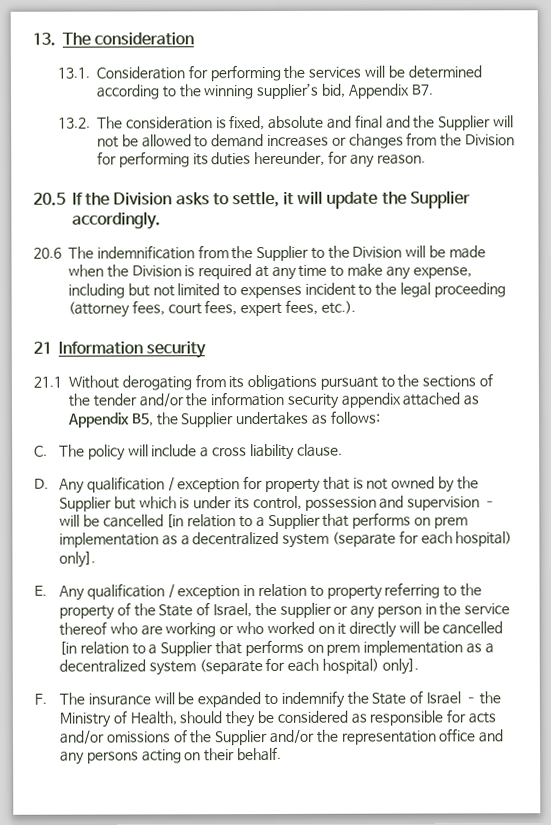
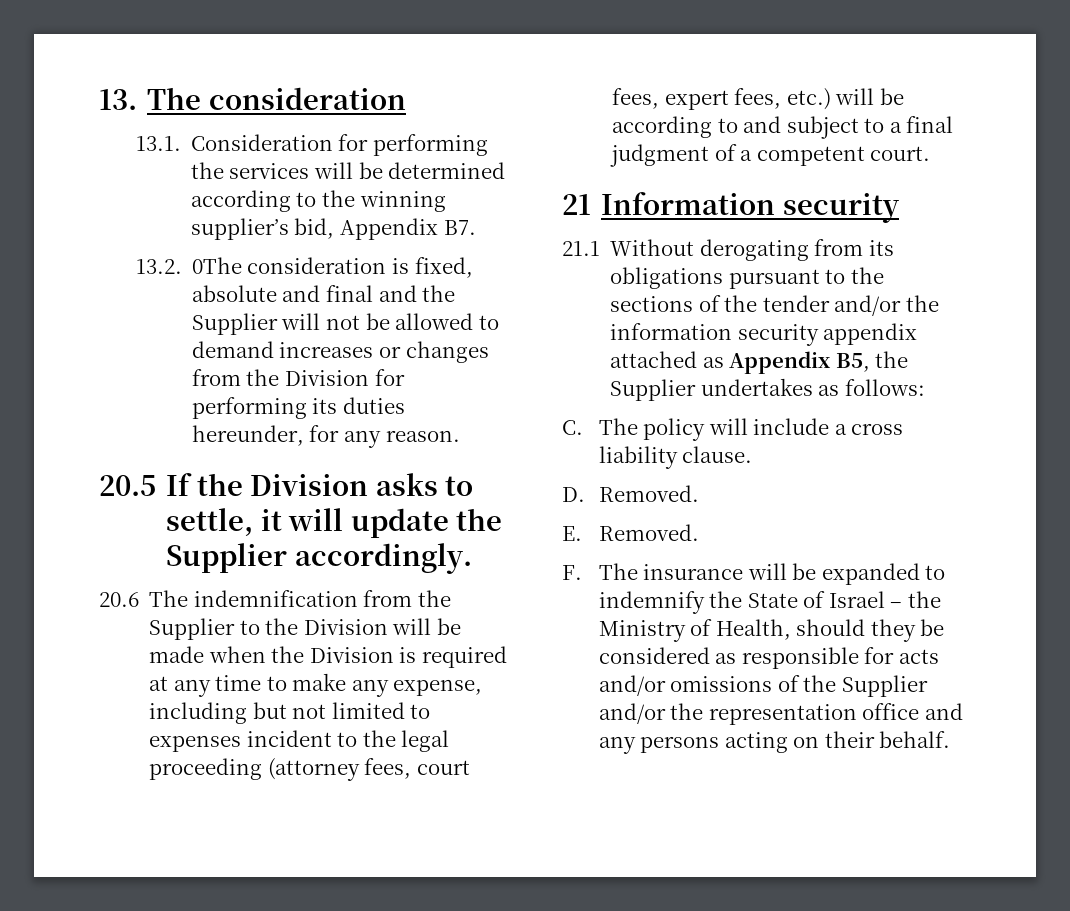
- 13.2. The consideration is fixed, absolute and final and the Supplier will not be allowed to demand increases or changes from the Division for performing its duties hereunder, for any reason.
+ 13.2. 0The consideration is fixed, absolute and final and the Supplier will not be allowed to demand increases or changes from the Division for performing its duties hereunder, for any reason.
- 20.6 The indemnification from the Supplier to the Division will be made when the Division is required at any time to make any expense, including but not limited to expenses incident to the legal proceeding (attorney fees, court fees, expert fees, etc.).
+ 20.6 The indemnification from the Supplier to the Division will be made when the Division is required at any time to make any expense, including but not limited to expenses incident to the legal proceeding (attorney fees, court fees, expert fees, etc.) will be according to and subject to a final judgment of a competent court.
- D. Any qualification / exception for property that is not owned by the Supplier but which is under its control, possession and supervision – will be cancelled [in relation to a Supplier that performs on prem implementation as a decentralized system (separate for each hospital) only].
- E. Any qualification / exception in relation to property referring to the property of the State of Israel, the supplier or any person in the service thereof who are working or who worked on it directly will be cancelled [in relation to a Supplier that performs on prem implementation as a decentralized system (separate for each hospital) only].
+ D. Removed.
+ E. Removed.

